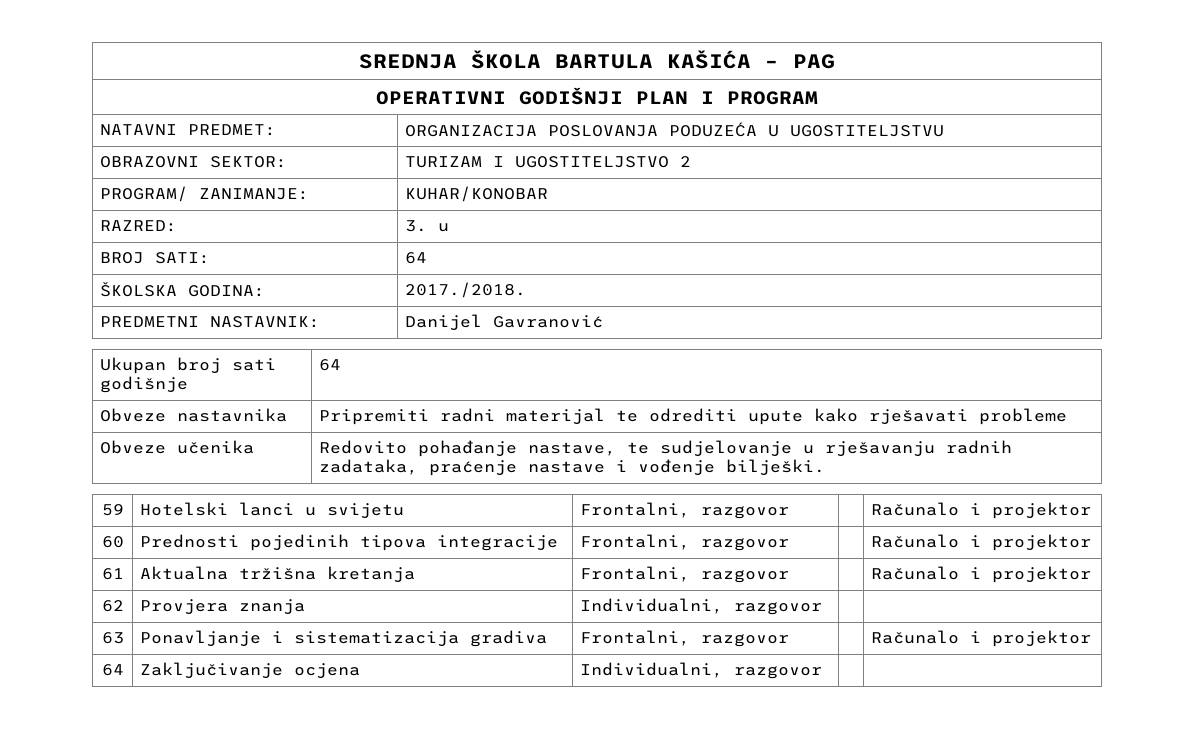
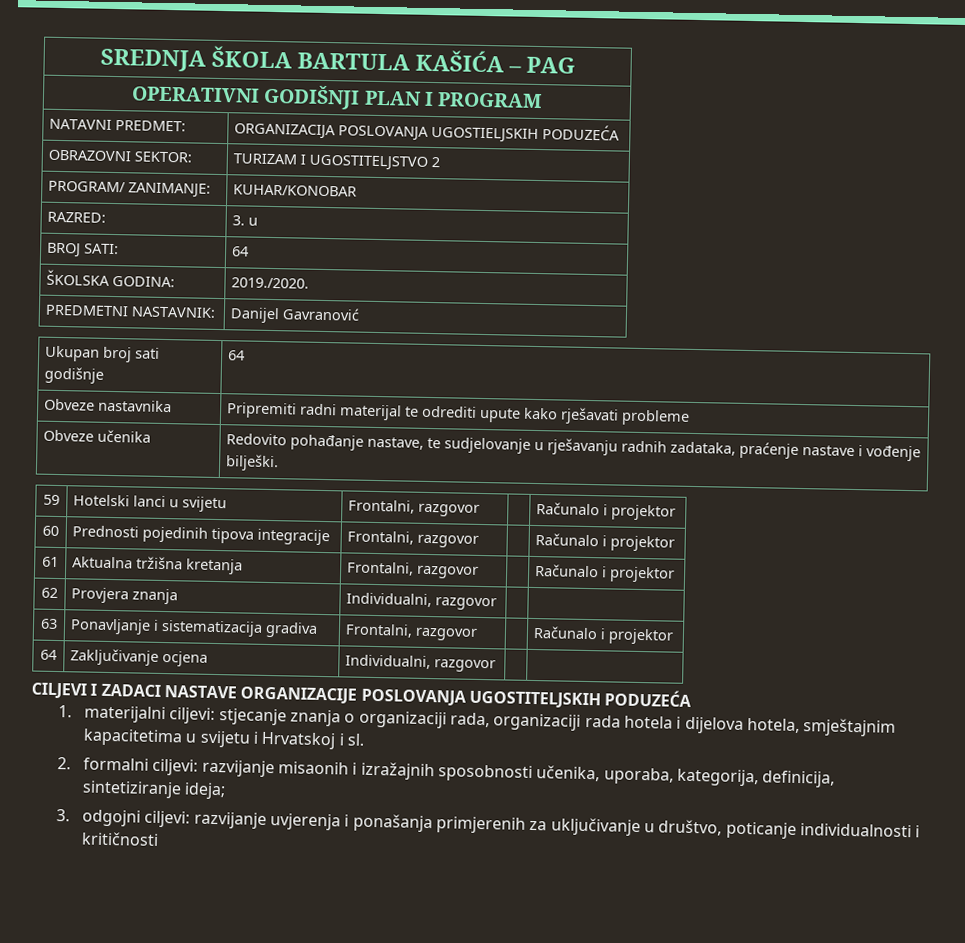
- NATAVNI PREDMET: | ORGANIZACIJA POSLOVANJA PODUZEĆA U UGOSTITELJSTVU
+ NATAVNI PREDMET: | ORGANIZACIJA POSLOVANJA UGOSTIELJSKIH PODUZEĆA
- ŠKOLSKA GODINA: | 2017./2018.
+ ŠKOLSKA GODINA: | 2019./2020.
+ CILJEVI I ZADACI NASTAVE ORGANIZACIJE POSLOVANJA UGOSTITELJSKIH PODUZEĆA
+ 1. materijalni ciljevi: stjecanje znanja o organizaciji rada, organizaciji rada hotela i dijelova hotela, smještajnim kapacitetima u svijetu i Hrvatskoj i sl.
+ 2. formalni ciljevi: razvijanje misaonih i izražajnih sposobnosti učenika, uporaba, kategorija, definicija, sintetiziranje ideja;
+ 3. odgojni ciljevi: razvijanje uvjerenja i ponašanja primjerenih za uključivanje u društvo, poticanje individualnosti i kritičnosti

